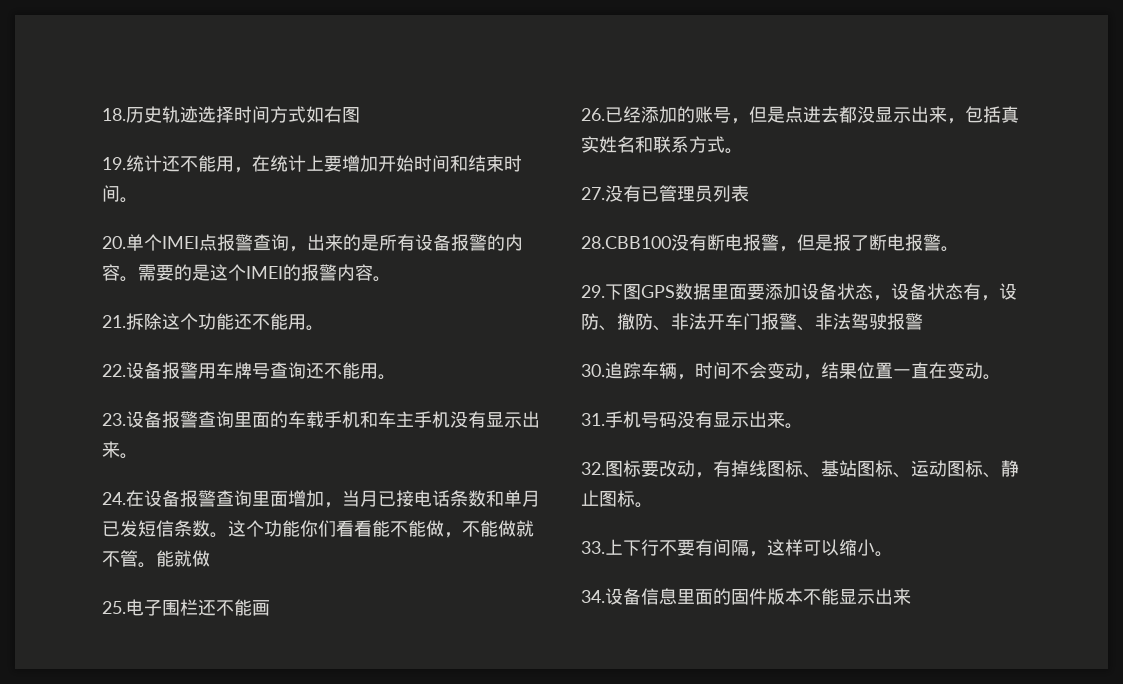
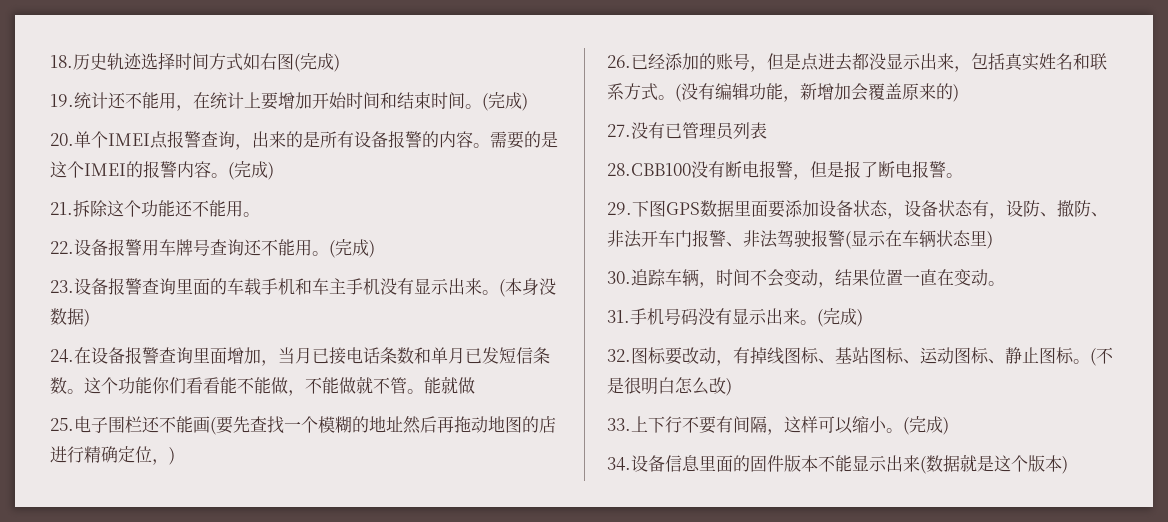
- 18.历史轨迹选择时间方式如右图
+ 18.历史轨迹选择时间方式如右图(完成)
- 19.统计还不能用，在统计上要增加开始时间和结束时间。
+ 19.统计还不能用，在统计上要增加开始时间和结束时间。(完成)
- 需要的是这个IMEI的报警内容。
+ 需要的是这个IMEI的报警内容。(完成)
- 22.设备报警用车牌号查询还不能用。
+ 22.设备报警用车牌号查询还不能用。(完成)
+ (本身没数据)
- 25.电子围栏还不能画
+ 25.电子围栏还不能画(要先查找一个模糊的地址然后再拖动地图的店进行精确定位，)
+ (没有编辑功能，新增加会覆盖原来的)
- 29.下图GPS数据里面要添加设备状态，设备状态有，设防、撤防、非法开车门报警、非法驾驶报警
+ 29.下图GPS数据里面要添加设备状态，设备状态有，设防、撤防、非法开车门报警、非法驾驶报警(显示在车辆状态里)
- 31.手机号码没有显示出来。
+ 31.手机号码没有显示出来。(完成)
+ (不是很明白怎么改)
- 33.上下行不要有间隔，这样可以缩小。
+ 33.上下行不要有间隔，这样可以缩小。(完成)
- 34.设备信息里面的固件版本不能显示出来
+ 34.设备信息里面的固件版本不能显示出来(数据就是这个版本)

